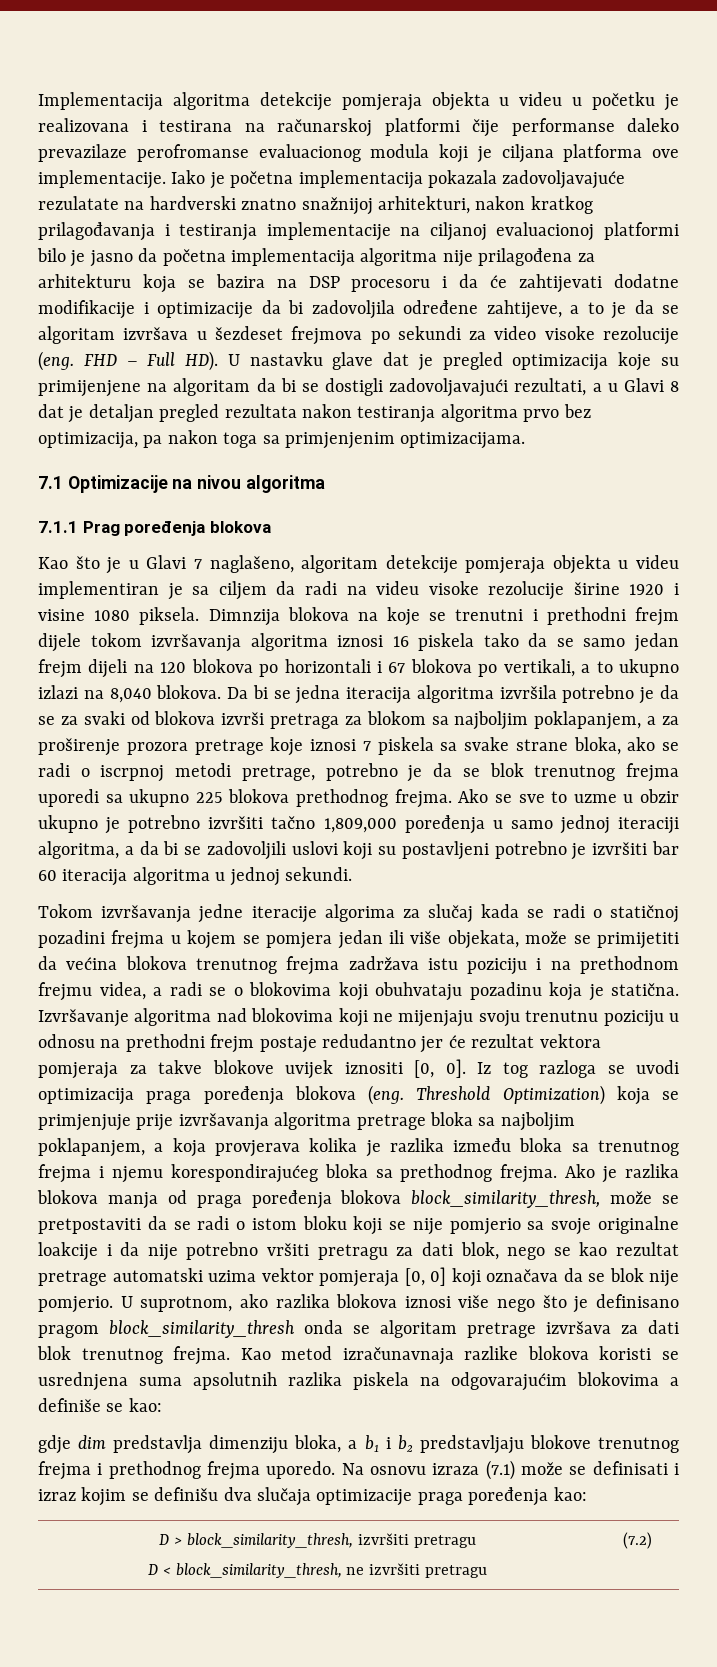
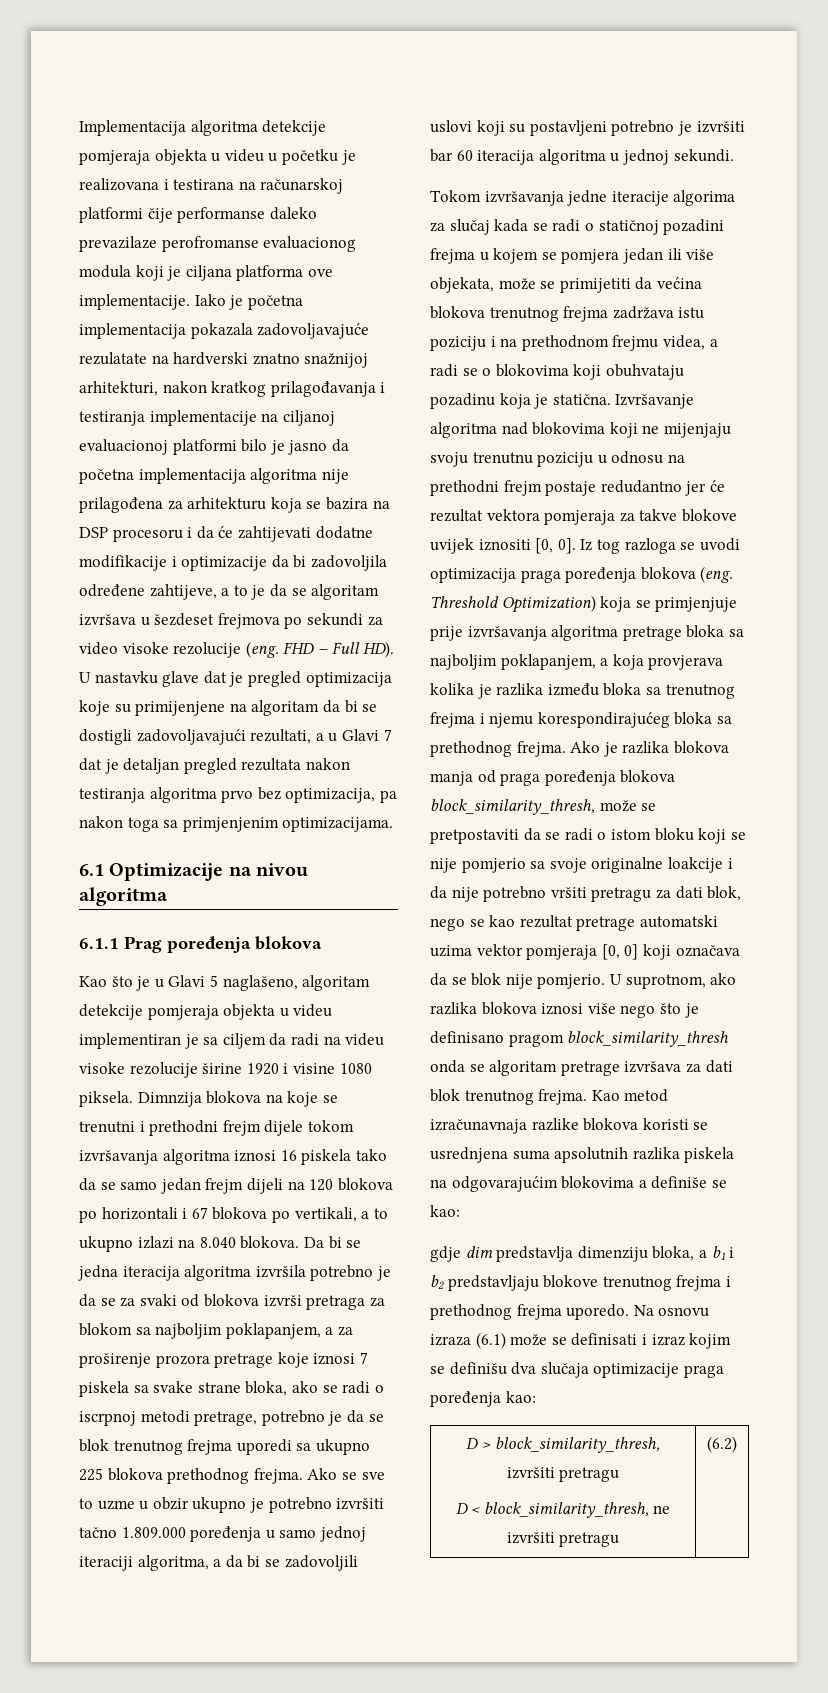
- FHD – Full HD). U nastavku glave dat je pregled optimizacija koje su primijenjene na algoritam da bi se dostigli zadovoljavajući rezultati, a u Glavi 8 dat je detaljan pregled rezultata nakon testiranja algoritma prvo bez optimizacija, pa nakon toga sa primjenjenim optimizacijama.
+ FHD – Full HD). U nastavku glave dat je pregled optimizacija koje su primijenjene na algoritam da bi se dostigli zadovoljavajući rezultati, a u Glavi 7 dat je detaljan pregled rezultata nakon testiranja algoritma prvo bez optimizacija, pa nakon toga sa primjenjenim optimizacijama.
- 7.1 Optimizacije na nivou algoritma
+ 6.1 Optimizacije na nivou algoritma
- 7.1.1 Prag poređenja blokova
+ 6.1.1 Prag poređenja blokova
- Kao što je u Glavi 7 naglašeno, algoritam detekcije pomjeraja objekta u videu implementiran je sa ciljem da radi na videu visoke rezolucije širine 1920 i visine 1080 piksela.
+ Kao što je u Glavi 5 naglašeno, algoritam detekcije pomjeraja objekta u videu implementiran je sa ciljem da radi na videu visoke rezolucije širine 1920 i visine 1080 piksela.
- Dimnzija blokova na koje se trenutni i prethodni frejm dijele tokom izvršavanja algoritma iznosi 16 piskela tako da se samo jedan frejm dijeli na 120 blokova po horizontali i 67 blokova po vertikali, a to ukupno izlazi na 8,040 blokova.
+ Dimnzija blokova na koje se trenutni i prethodni frejm dijele tokom izvršavanja algoritma iznosi 16 piskela tako da se samo jedan frejm dijeli na 120 blokova po horizontali i 67 blokova po vertikali, a to ukupno izlazi na 8.040 blokova.
- Ako se sve to uzme u obzir ukupno je potrebno izvršiti tačno 1,809,000 poređenja u samo jednoj iteraciji algoritma, a da bi se zadovoljili uslovi koji su postavljeni potrebno je izvršiti bar 60 iteracija algoritma u jednoj sekundi.
+ Ako se sve to uzme u obzir ukupno je potrebno izvršiti tačno 1.809.000 poređenja u samo jednoj iteraciji algoritma, a da bi se zadovoljili uslovi koji su postavljeni potrebno je izvršiti bar 60 iteracija algoritma u jednoj sekundi.
- Na osnovu izraza (7.1) može se definisati i izraz kojim se definišu dva slučaja optimizacije praga poređenja kao:
+ Na osnovu izraza (6.1) može se definisati i izraz kojim se definišu dva slučaja optimizacije praga poređenja kao:
  D > block_similarity_thresh, izvršiti pretragu
- D < block_similarity_thresh, ne izvršiti pretragu | (7.2)
+ D < block_similarity_thresh, ne izvršiti pretragu | (6.2)

